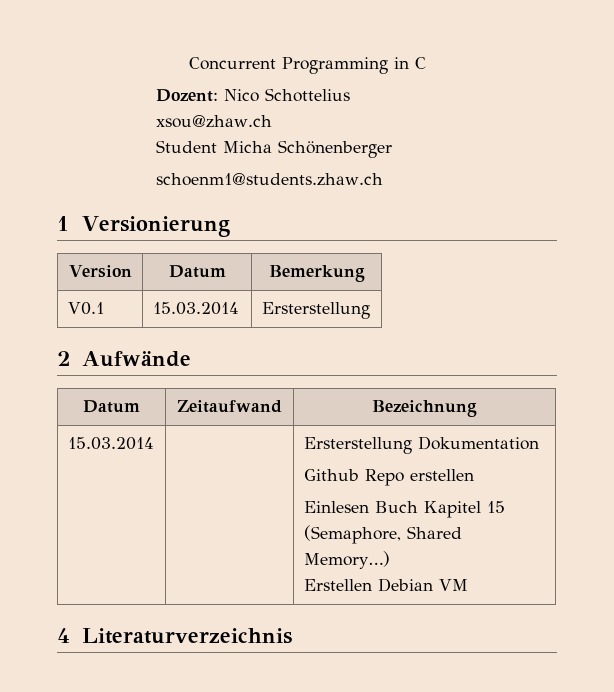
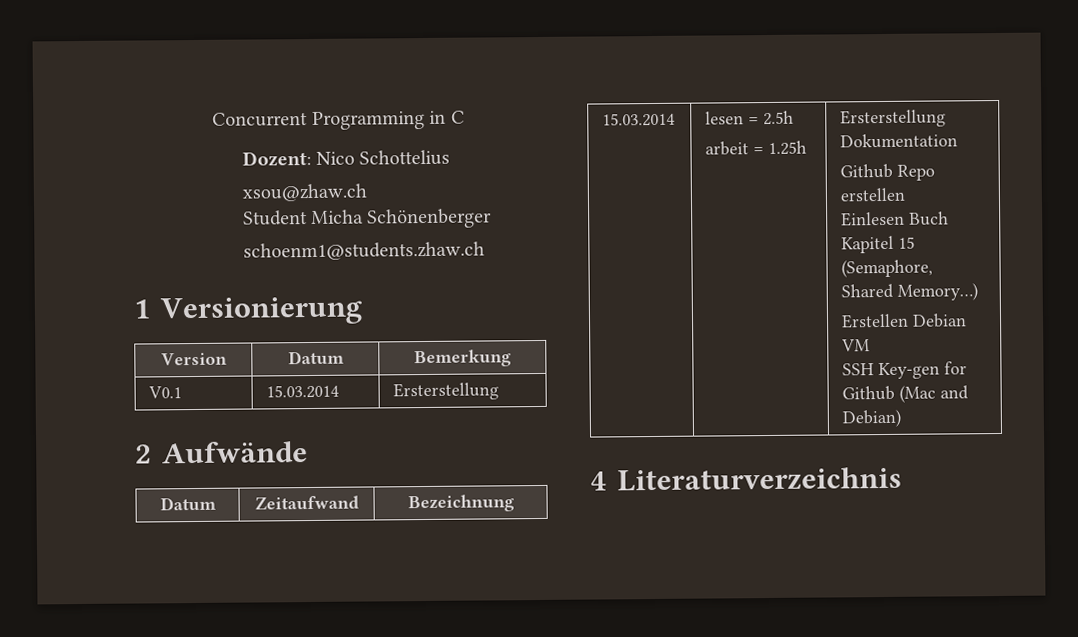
- 15.03.2014 | | Ersterstellung Dokumentation
+ 15.03.2014 | lesen = 2.5h
+ arbeit = 1.25h | Ersterstellung Dokumentation
  Github Repo erstellen
  Einlesen Buch Kapitel 15 (Semaphore, Shared Memory…)
  Erstellen Debian VM
+ SSH Key-gen for Github (Mac and Debian)

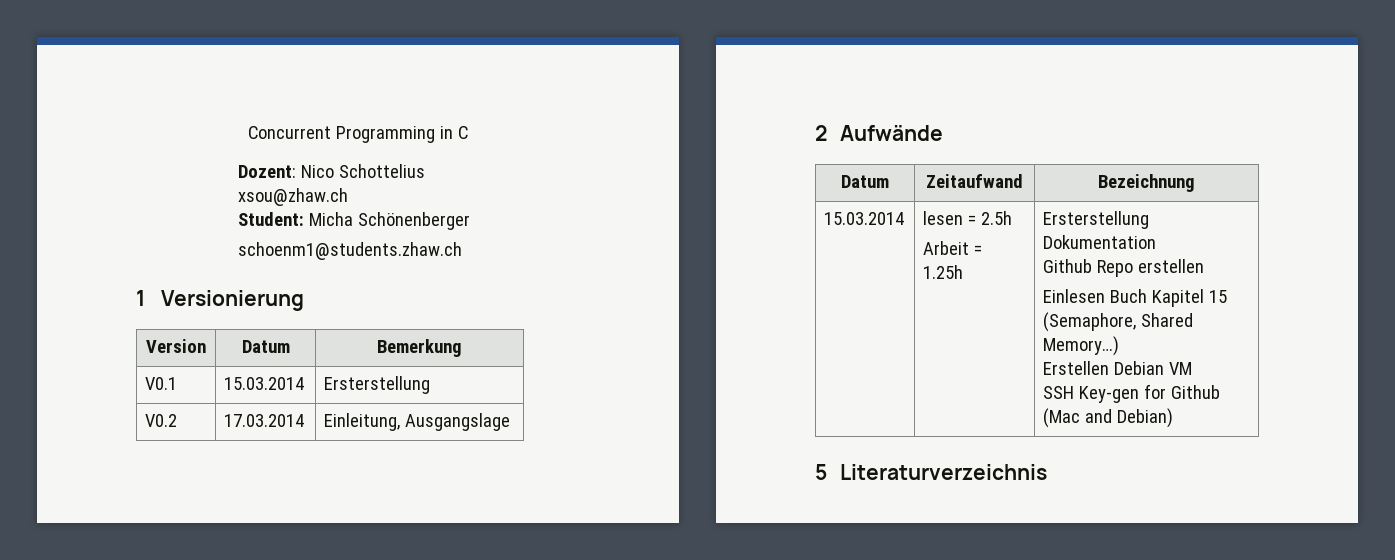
- Student Micha Schönenberger
+ Student: Micha Schönenberger
+ V0.2 | 17.03.2014 | Einleitung, Ausgangslage
  15.03.2014 | lesen = 2.5h
- arbeit = 1.25h | Ersterstellung Dokumentation
+ Arbeit = 1.25h | Ersterstellung Dokumentation
- 4 Literaturverzeichnis
+ 5 Literaturverzeichnis

